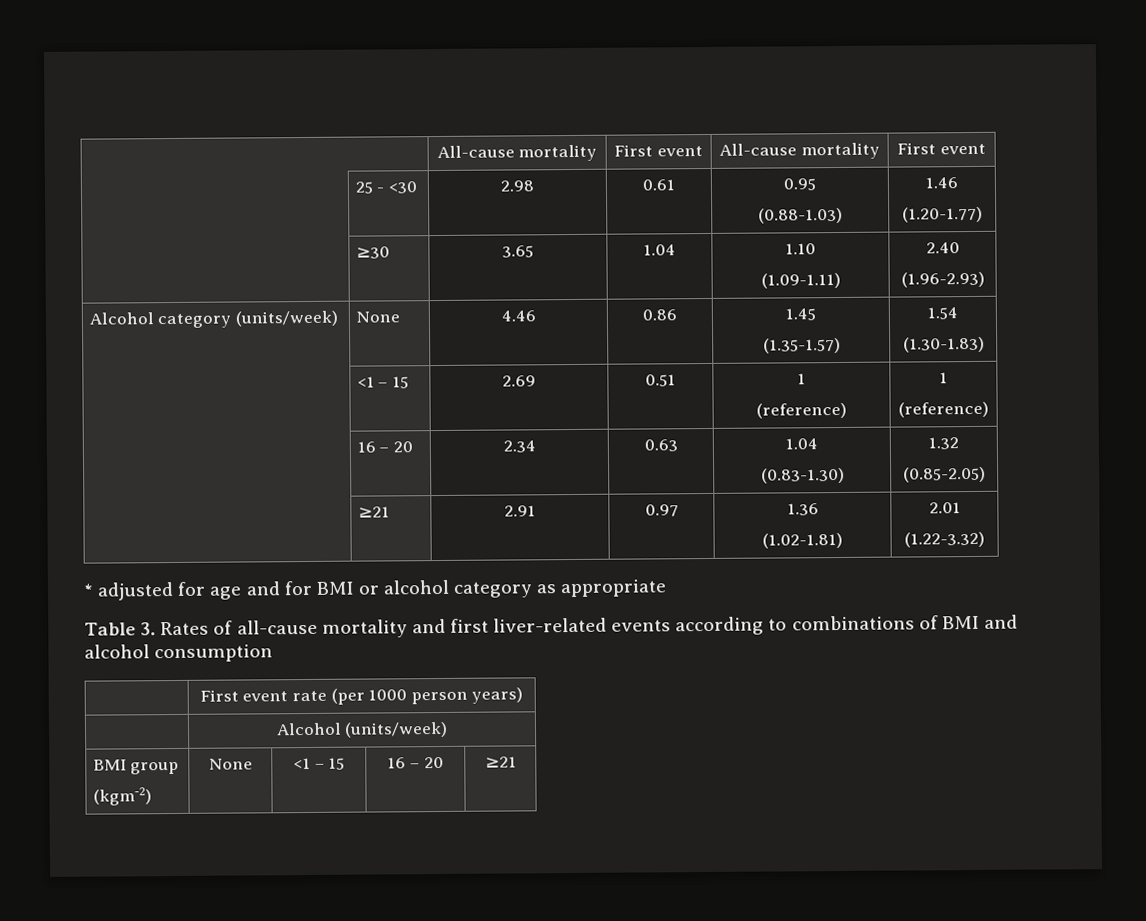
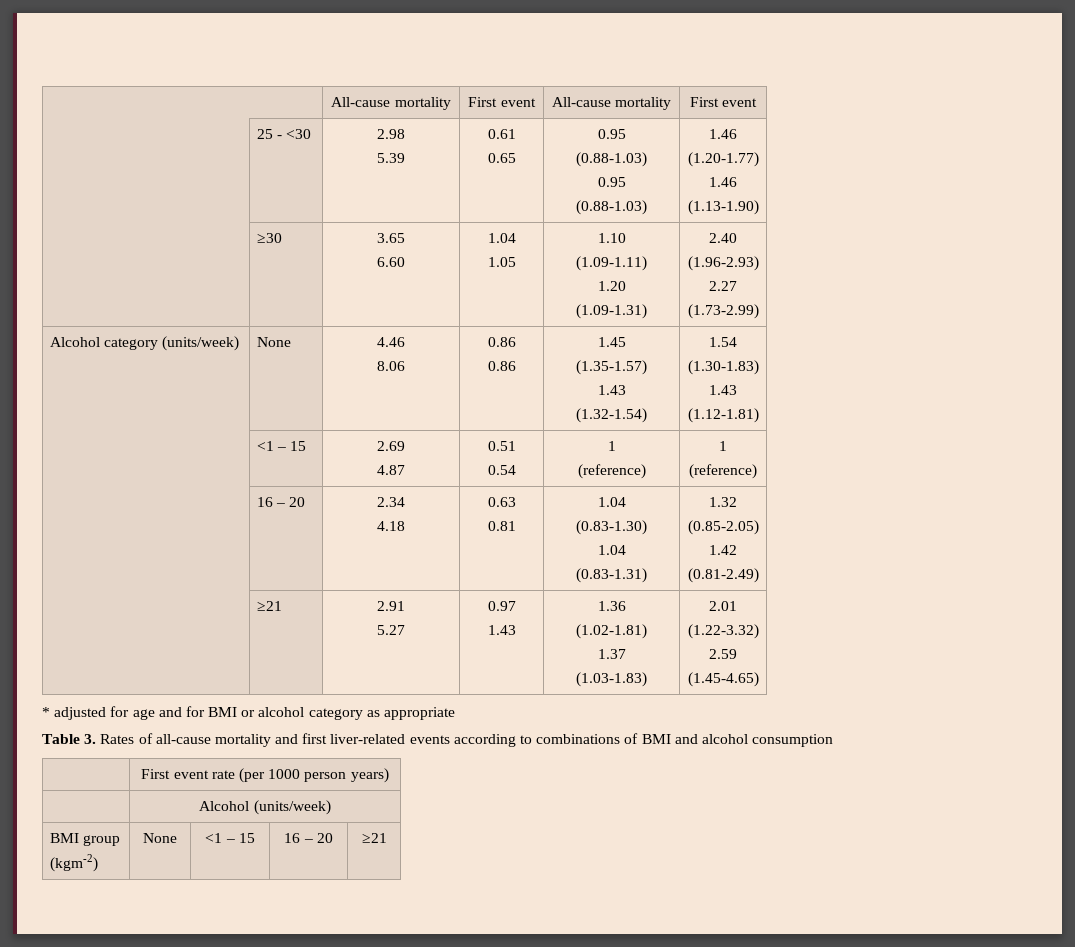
- | 25 - <30 | 2.98 | 0.61 | 0.95
+ | 25 - <30 | 2.98
+ 5.39 | 0.61
+ 0.65 | 0.95
+ (0.88-1.03)
+ 0.95
  (0.88-1.03) | 1.46
  (1.20-1.77)
+ 1.46
+ (1.13-1.90)
- | ≥30 | 3.65 | 1.04 | 1.10
- (1.09-1.11) | 2.40
+ | ≥30 | 3.65
+ 6.60 | 1.04
+ 1.05 | 1.10
+ (1.09-1.11)
+ 1.20
+ (1.09-1.31) | 2.40
  (1.96-2.93)
+ 2.27
+ (1.73-2.99)
- Alcohol category (units/week) | None | 4.46 | 0.86 | 1.45
- (1.35-1.57) | 1.54
+ Alcohol category (units/week) | None | 4.46
+ 8.06 | 0.86
+ 0.86 | 1.45
+ (1.35-1.57)
+ 1.43
+ (1.32-1.54) | 1.54
  (1.30-1.83)
+ 1.43
+ (1.12-1.81)
- | <1 – 15 | 2.69 | 0.51 | 1
+ | <1 – 15 | 2.69
+ 4.87 | 0.51
+ 0.54 | 1
- | 16 – 20 | 2.34 | 0.63 | 1.04
- (0.83-1.30) | 1.32
+ | 16 – 20 | 2.34
+ 4.18 | 0.63
+ 0.81 | 1.04
+ (0.83-1.30)
+ 1.04
+ (0.83-1.31) | 1.32
  (0.85-2.05)
+ 1.42
+ (0.81-2.49)
- | ≥21 | 2.91 | 0.97 | 1.36
- (1.02-1.81) | 2.01
+ | ≥21 | 2.91
+ 5.27 | 0.97
+ 1.43 | 1.36
+ (1.02-1.81)
+ 1.37
+ (1.03-1.83) | 2.01
  (1.22-3.32)
+ 2.59
+ (1.45-4.65)

